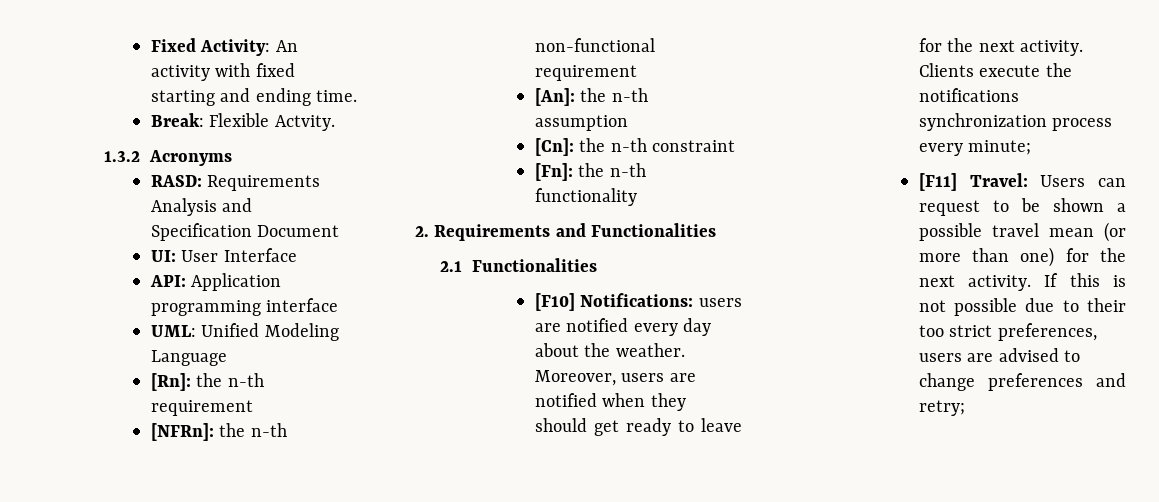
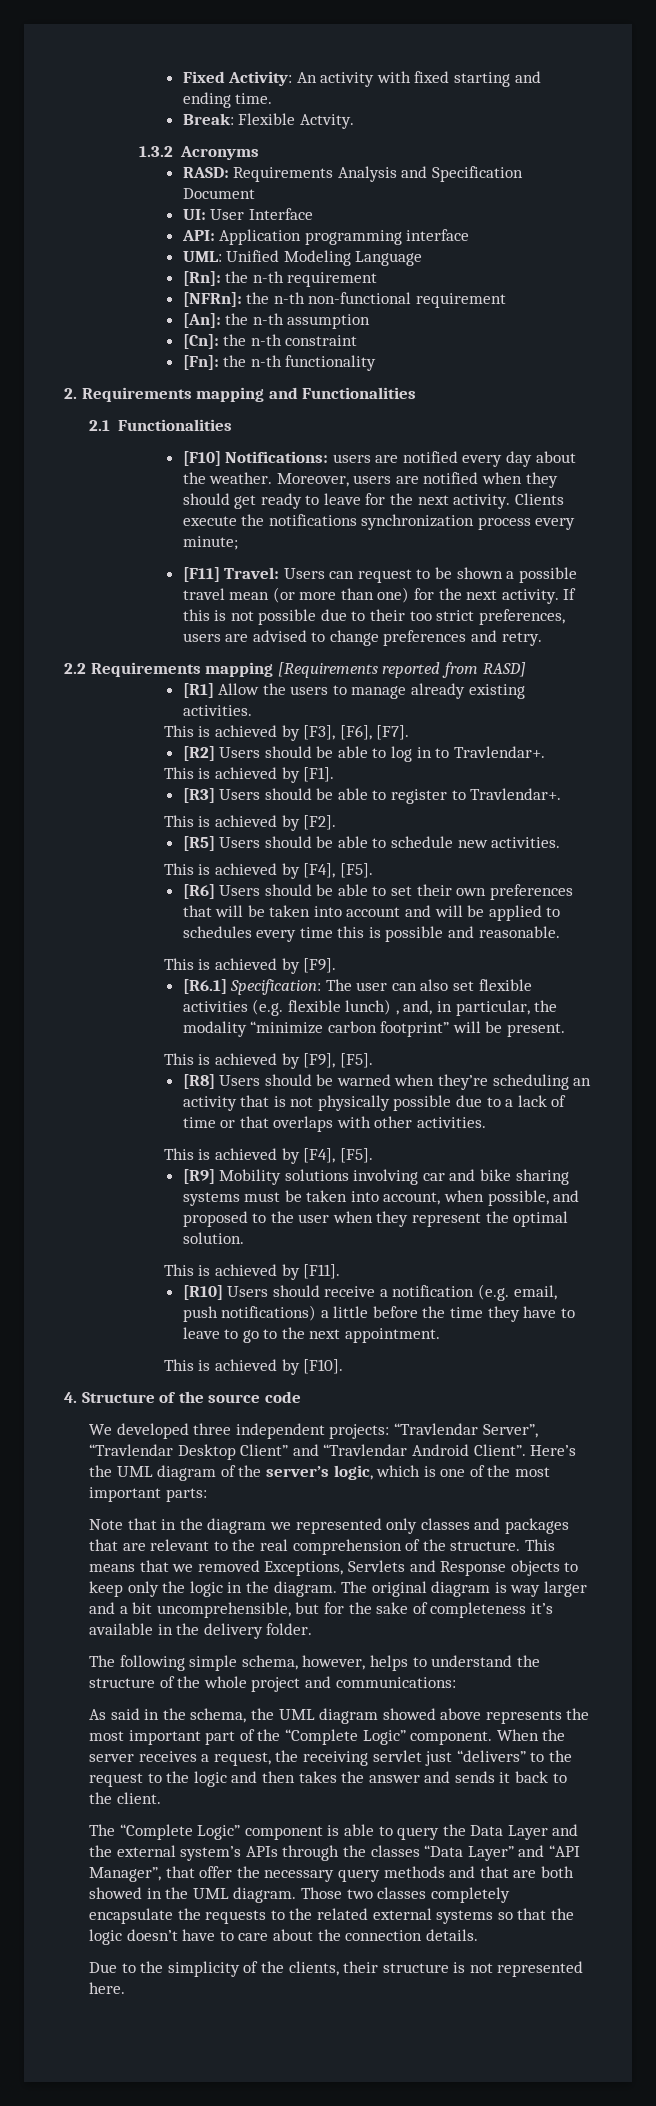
- 2. Requirements and Functionalities
+ 2. Requirements mapping and Functionalities
- If this is not possible due to their too strict preferences, users are advised to change preferences and retry;
+ If this is not possible due to their too strict preferences, users are advised to change preferences and retry.
+ 2.2 Requirements mapping [Requirements reported from RASD]
+ [R1] Allow the users to manage already existing activities.
+ This is achieved by [F3], [F6], [F7].
+ [R2] Users should be able to log in to Travlendar+.
+ This is achieved by [F1].
+ [R3] Users should be able to register to Travlendar+.
+ This is achieved by [F2].
+ [R5] Users should be able to schedule new activities.
+ This is achieved by [F4], [F5].
+ [R6] Users should be able to set their own preferences that will be taken into account and will be applied to schedules every time this is possible and reasonable.
+ This is achieved by [F9].
+ [R6.1] Specification: The user can also set flexible activities (e.g. flexible lunch) , and, in particular, the modality “minimize carbon footprint” will be present.
+ This is achieved by [F9], [F5].
+ [R8] Users should be warned when they’re scheduling an activity that is not physically possible due to a lack of time or that overlaps with other activities.
+ This is achieved by [F4], [F5].
+ [R9] Mobility solutions involving car and bike sharing systems must be taken into account, when possible, and proposed to the user when they represent the optimal solution.
+ This is achieved by [F11].
+ [R10] Users should receive a notification (e.g. email, push notifications) a little before the time they have to leave to go to the next appointment.
+ This is achieved by [F10].
+ 4. Structure of the source code
+ We developed three independent projects: “Travlendar Server”, “Travlendar Desktop Client” and “Travlendar Android Client”. Here’s the UML diagram of the server’s logic, which is one of the most important parts:
+ Note that in the diagram we represented only classes and packages that are relevant to the real comprehension of the structure. This means that we removed Exceptions, Servlets and Response objects to keep only the logic in the diagram. The original diagram is way larger and a bit uncomprehensible, but for the sake of completeness it’s available in the delivery folder.
+ The following simple schema, however, helps to understand the structure of the whole project and communications:
+ As said in the schema, the UML diagram showed above represents the most important part of the “Complete Logic” component. When the server receives a request, the receiving servlet just “delivers” to the request to the logic and then takes the answer and sends it back to the client.
+ The “Complete Logic” component is able to query the Data Layer and the external system’s APIs through the classes “Data Layer” and “API Manager”, that offer the necessary query methods and that are both showed in the UML diagram. Those two classes completely encapsulate the requests to the related external systems so that the logic doesn’t have to care about the connection details.
+ Due to the simplicity of the clients, their structure is not represented here.

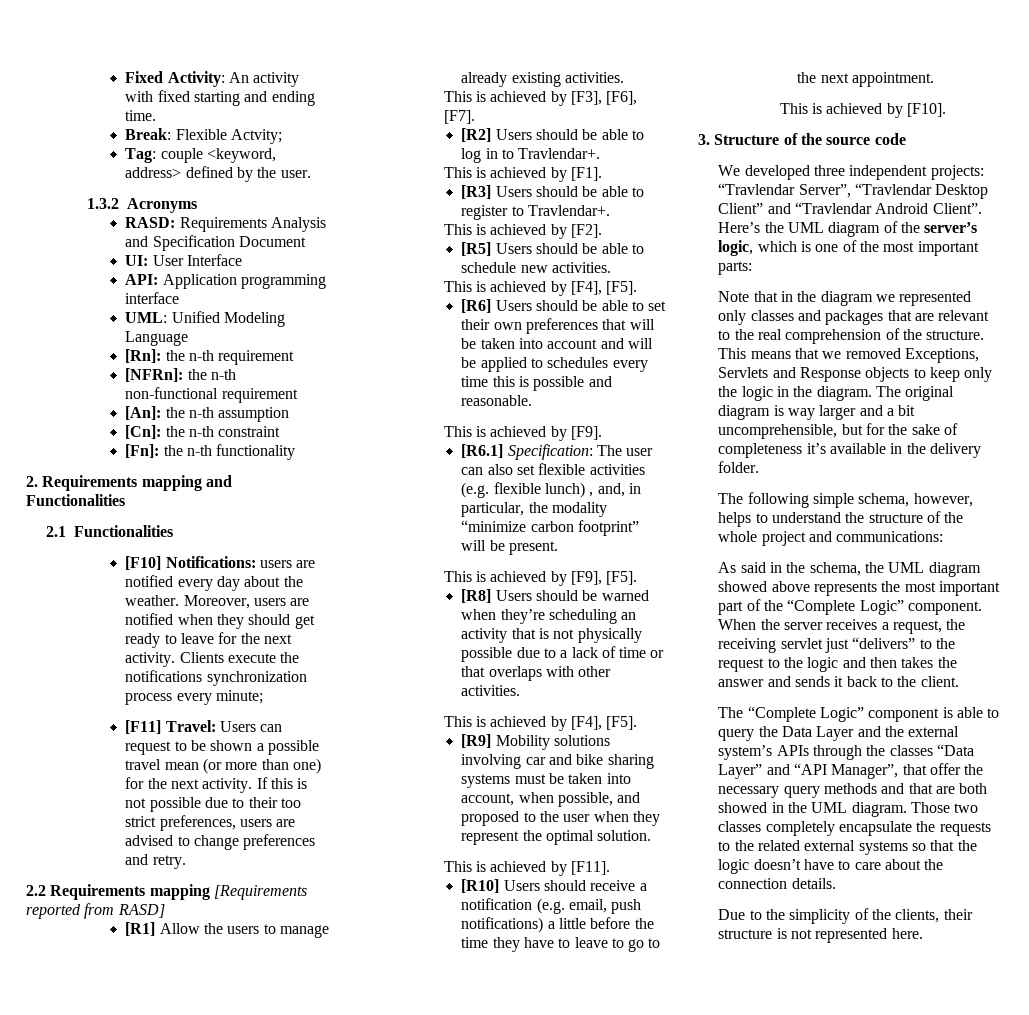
- Break: Flexible Actvity.
+ Break: Flexible Actvity;
+ Tag: couple <keyword, address> defined by the user.
- 4. Structure of the source code
+ 3. Structure of the source code

